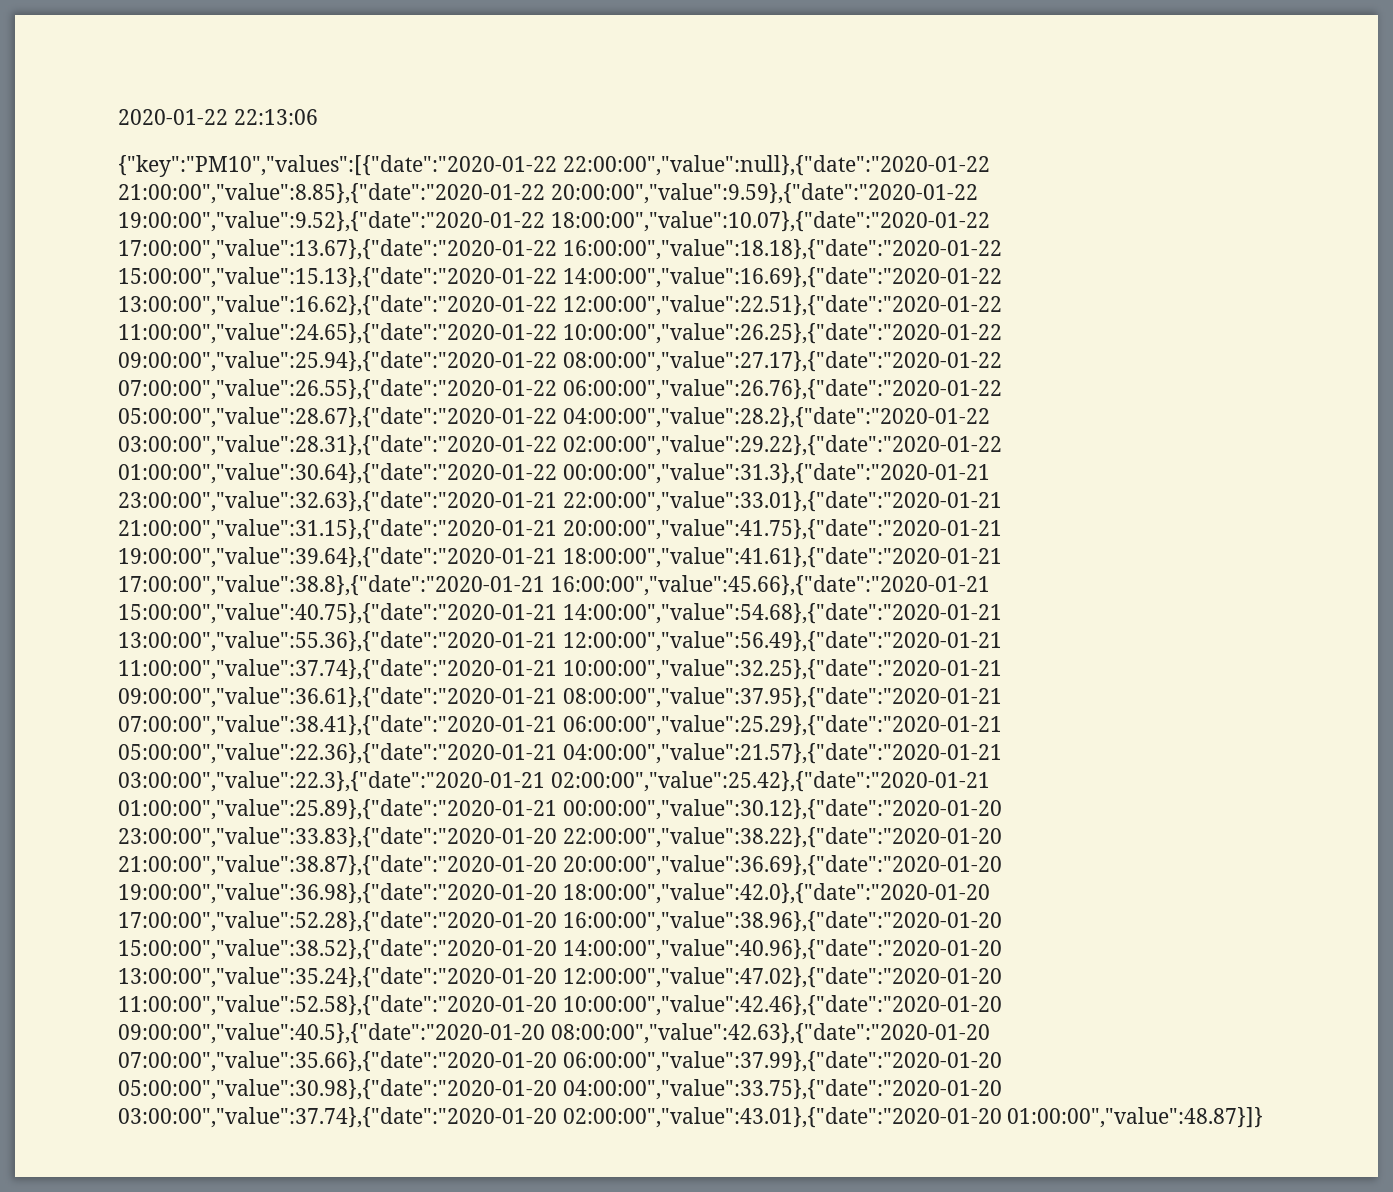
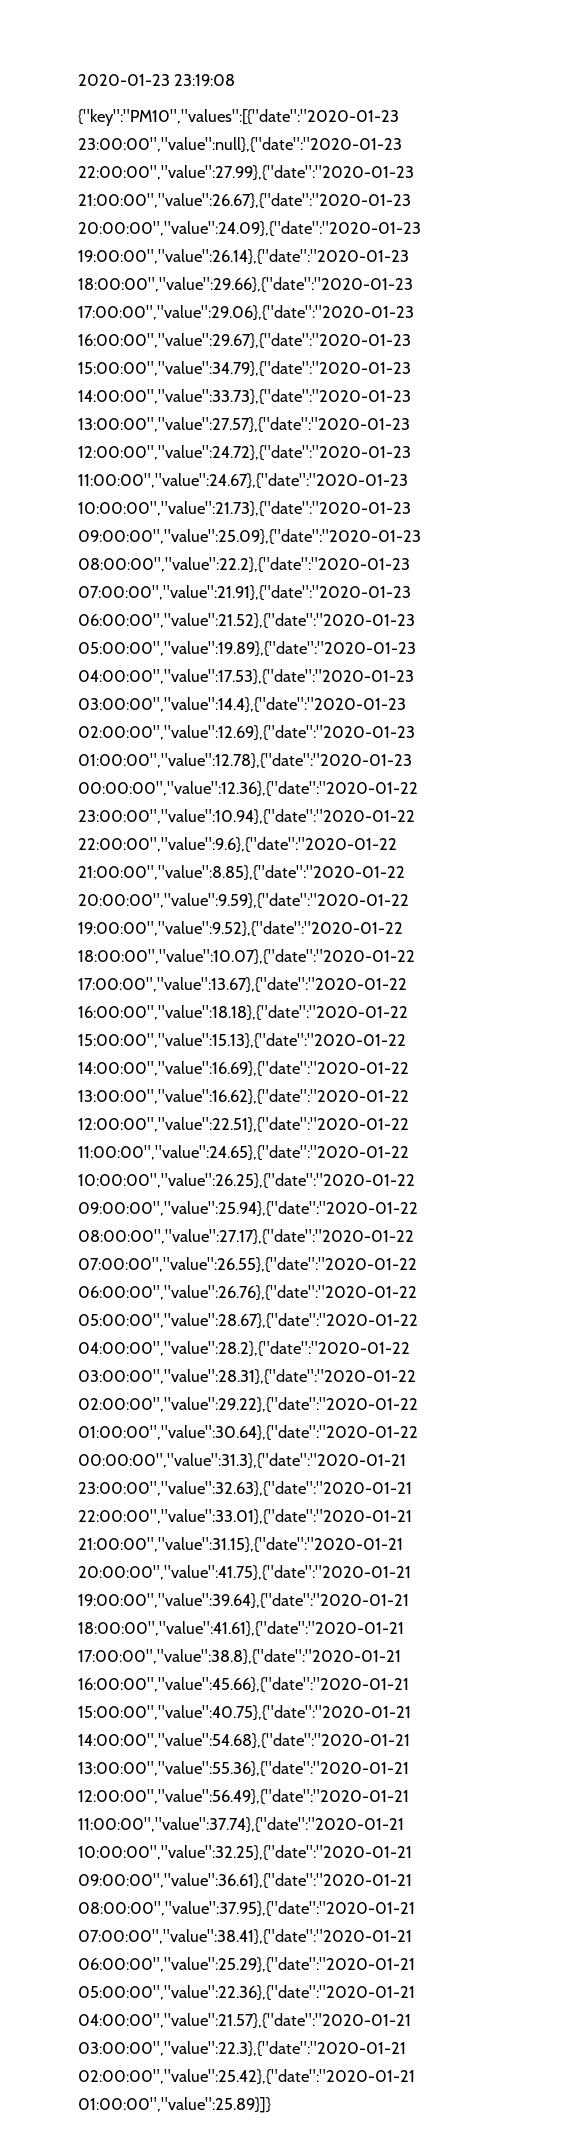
- 2020-01-22 22:13:06
- {"key":"PM10","values":[{"date":"2020-01-22 22:00:00","value":null},{"date":"2020-01-22 21:00:00","value":8.85},{"date":"2020-01-22 20:00:00","value":9.59},{"date":"2020-01-22 19:00:00","value":9.52},{"date":"2020-01-22 18:00:00","value":10.07},{"date":"2020-01-22 17:00:00","value":13.67},{"date":"2020-01-22 16:00:00","value":18.18},{"date":"2020-01-22 15:00:00","value":15.13},{"date":"2020-01-22 14:00:00","value":16.69},{"date":"2020-01-22 13:00:00","value":16.62},{"date":"2020-01-22 12:00:00","value":22.51},{"date":"2020-01-22 11:00:00","value":24.65},{"date":"2020-01-22 10:00:00","value":26.25},{"date":"2020-01-22 09:00:00","value":25.94},{"date":"2020-01-22 08:00:00","value":27.17},{"date":"2020-01-22 07:00:00","value":26.55},{"date":"2020-01-22 06:00:00","value":26.76},{"date":"2020-01-22 05:00:00","value":28.67},{"date":"2020-01-22 04:00:00","value":28.2},{"date":"2020-01-22 03:00:00","value":28.31},{"date":"2020-01-22 02:00:00","value":29.22},{"date":"2020-01-22 01:00:00","value":30.64},{"date":"2020-01-22 00:00:00","value":31.3},{"date":"2020-01-21 23:00:00","value":32.63},{"date":"2020-01-21 22:00:00","value":33.01},{"date":"2020-01-21 21:00:00","value":31.15},{"date":"2020-01-21 20:00:00","value":41.75},{"date":"2020-01-21 19:00:00","value":39.64},{"date":"2020-01-21 18:00:00","value":41.61},{"date":"2020-01-21 17:00:00","value":38.8},{"date":"2020-01-21 16:00:00","value":45.66},{"date":"2020-01-21 15:00:00","value":40.75},{"date":"2020-01-21 14:00:00","value":54.68},{"date":"2020-01-21 13:00:00","value":55.36},{"date":"2020-01-21 12:00:00","value":56.49},{"date":"2020-01-21 11:00:00","value":37.74},{"date":"2020-01-21 10:00:00","value":32.25},{"date":"2020-01-21 09:00:00","value":36.61},{"date":"2020-01-21 08:00:00","value":37.95},{"date":"2020-01-21 07:00:00","value":38.41},{"date":"2020-01-21 06:00:00","value":25.29},{"date":"2020-01-21 05:00:00","value":22.36},{"date":"2020-01-21 04:00:00","value":21.57},{"date":"2020-01-21 03:00:00","value":22.3},{"date":"2020-01-21 02:00:00","value":25.42},{"date":"2020-01-21 01:00:00","value":25.89},{"date":"2020-01-21 00:00:00","value":30.12},{"date":"2020-01-20 23:00:00","value":33.83},{"date":"2020-01-20 22:00:00","value":38.22},{"date":"2020-01-20 21:00:00","value":38.87},{"date":"2020-01-20 20:00:00","value":36.69},{"date":"2020-01-20 19:00:00","value":36.98},{"date":"2020-01-20 18:00:00","value":42.0},{"date":"2020-01-20 17:00:00","value":52.28},{"date":"2020-01-20 16:00:00","value":38.96},{"date":"2020-01-20 15:00:00","value":38.52},{"date":"2020-01-20 14:00:00","value":40.96},{"date":"2020-01-20 13:00:00","value":35.24},{"date":"2020-01-20 12:00:00","value":47.02},{"date":"2020-01-20 11:00:00","value":52.58},{"date":"2020-01-20 10:00:00","value":42.46},{"date":"2020-01-20 09:00:00","value":40.5},{"date":"2020-01-20 08:00:00","value":42.63},{"date":"2020-01-20 07:00:00","value":35.66},{"date":"2020-01-20 06:00:00","value":37.99},{"date":"2020-01-20 05:00:00","value":30.98},{"date":"2020-01-20 04:00:00","value":33.75},{"date":"2020-01-20 03:00:00","value":37.74},{"date":"2020-01-20 02:00:00","value":43.01},{"date":"2020-01-20 01:00:00","value":48.87}]}
+ 2020-01-23 23:19:08
+ {"key":"PM10","values":[{"date":"2020-01-23 23:00:00","value":null},{"date":"2020-01-23 22:00:00","value":27.99},{"date":"2020-01-23 21:00:00","value":26.67},{"date":"2020-01-23 20:00:00","value":24.09},{"date":"2020-01-23 19:00:00","value":26.14},{"date":"2020-01-23 18:00:00","value":29.66},{"date":"2020-01-23 17:00:00","value":29.06},{"date":"2020-01-23 16:00:00","value":29.67},{"date":"2020-01-23 15:00:00","value":34.79},{"date":"2020-01-23 14:00:00","value":33.73},{"date":"2020-01-23 13:00:00","value":27.57},{"date":"2020-01-23 12:00:00","value":24.72},{"date":"2020-01-23 11:00:00","value":24.67},{"date":"2020-01-23 10:00:00","value":21.73},{"date":"2020-01-23 09:00:00","value":25.09},{"date":"2020-01-23 08:00:00","value":22.2},{"date":"2020-01-23 07:00:00","value":21.91},{"date":"2020-01-23 06:00:00","value":21.52},{"date":"2020-01-23 05:00:00","value":19.89},{"date":"2020-01-23 04:00:00","value":17.53},{"date":"2020-01-23 03:00:00","value":14.4},{"date":"2020-01-23 02:00:00","value":12.69},{"date":"2020-01-23 01:00:00","value":12.78},{"date":"2020-01-23 00:00:00","value":12.36},{"date":"2020-01-22 23:00:00","value":10.94},{"date":"2020-01-22 22:00:00","value":9.6},{"date":"2020-01-22 21:00:00","value":8.85},{"date":"2020-01-22 20:00:00","value":9.59},{"date":"2020-01-22 19:00:00","value":9.52},{"date":"2020-01-22 18:00:00","value":10.07},{"date":"2020-01-22 17:00:00","value":13.67},{"date":"2020-01-22 16:00:00","value":18.18},{"date":"2020-01-22 15:00:00","value":15.13},{"date":"2020-01-22 14:00:00","value":16.69},{"date":"2020-01-22 13:00:00","value":16.62},{"date":"2020-01-22 12:00:00","value":22.51},{"date":"2020-01-22 11:00:00","value":24.65},{"date":"2020-01-22 10:00:00","value":26.25},{"date":"2020-01-22 09:00:00","value":25.94},{"date":"2020-01-22 08:00:00","value":27.17},{"date":"2020-01-22 07:00:00","value":26.55},{"date":"2020-01-22 06:00:00","value":26.76},{"date":"2020-01-22 05:00:00","value":28.67},{"date":"2020-01-22 04:00:00","value":28.2},{"date":"2020-01-22 03:00:00","value":28.31},{"date":"2020-01-22 02:00:00","value":29.22},{"date":"2020-01-22 01:00:00","value":30.64},{"date":"2020-01-22 00:00:00","value":31.3},{"date":"2020-01-21 23:00:00","value":32.63},{"date":"2020-01-21 22:00:00","value":33.01},{"date":"2020-01-21 21:00:00","value":31.15},{"date":"2020-01-21 20:00:00","value":41.75},{"date":"2020-01-21 19:00:00","value":39.64},{"date":"2020-01-21 18:00:00","value":41.61},{"date":"2020-01-21 17:00:00","value":38.8},{"date":"2020-01-21 16:00:00","value":45.66},{"date":"2020-01-21 15:00:00","value":40.75},{"date":"2020-01-21 14:00:00","value":54.68},{"date":"2020-01-21 13:00:00","value":55.36},{"date":"2020-01-21 12:00:00","value":56.49},{"date":"2020-01-21 11:00:00","value":37.74},{"date":"2020-01-21 10:00:00","value":32.25},{"date":"2020-01-21 09:00:00","value":36.61},{"date":"2020-01-21 08:00:00","value":37.95},{"date":"2020-01-21 07:00:00","value":38.41},{"date":"2020-01-21 06:00:00","value":25.29},{"date":"2020-01-21 05:00:00","value":22.36},{"date":"2020-01-21 04:00:00","value":21.57},{"date":"2020-01-21 03:00:00","value":22.3},{"date":"2020-01-21 02:00:00","value":25.42},{"date":"2020-01-21 01:00:00","value":25.89}]}

